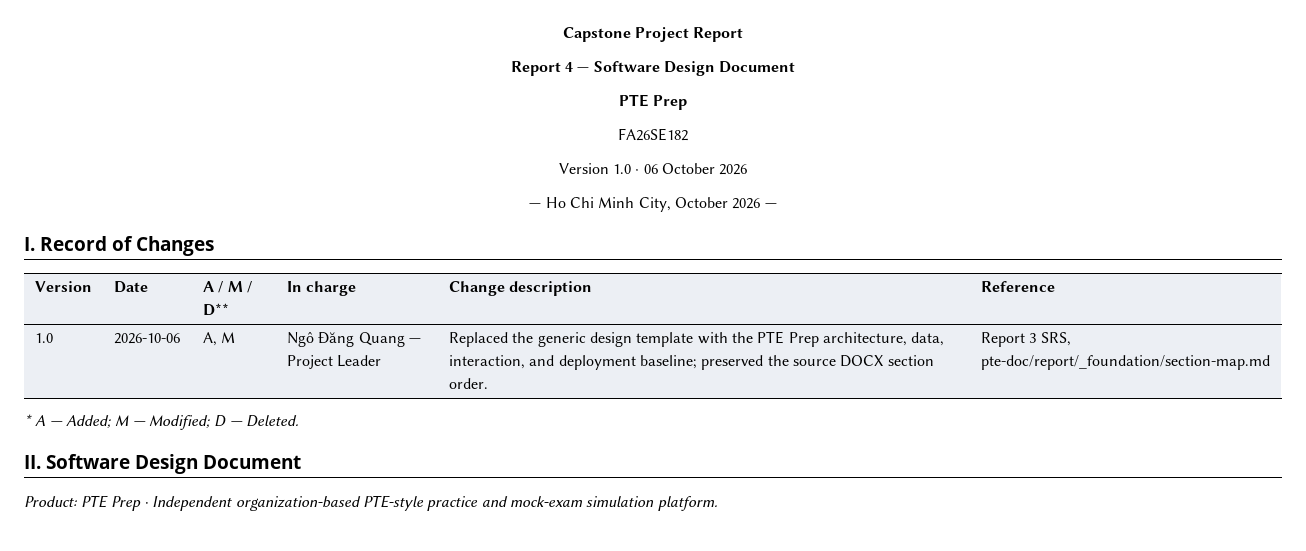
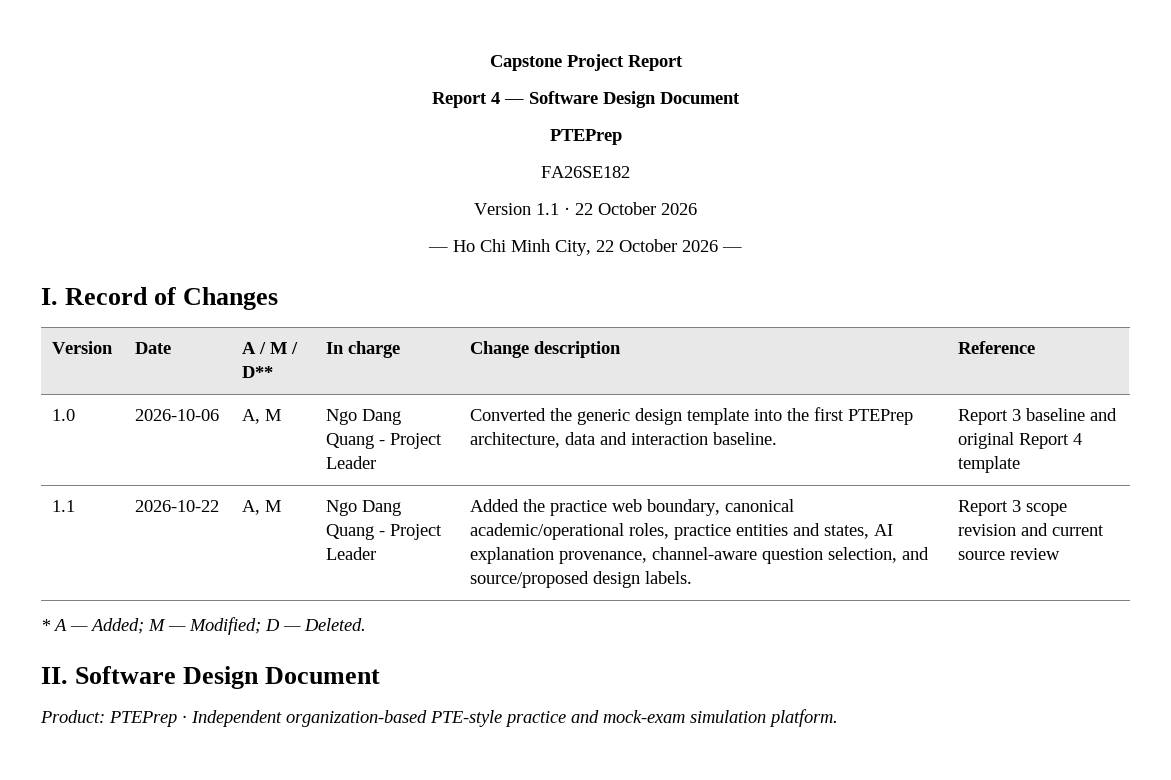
  Report 4 — Software Design Document
- PTE Prep
+ PTEPrep
- Version 1.0 · 06 October 2026
+ Version 1.1 · 22 October 2026
- — Ho Chi Minh City, October 2026 —
+ — Ho Chi Minh City, 22 October 2026 —
- 1.0 | 2026-10-06 | A, M | Ngô Đăng Quang — Project Leader | Replaced the generic design template with the PTE Prep architecture, data, interaction, and deployment baseline; preserved the source DOCX section order. | Report 3 SRS, pte-doc/report/_foundation/section-map.md
+ 1.0 | 2026-10-06 | A, M | Ngo Dang Quang - Project Leader | Converted the generic design template into the first PTEPrep architecture, data and interaction baseline. | Report 3 baseline and original Report 4 template
+ 1.1 | 2026-10-22 | A, M | Ngo Dang Quang - Project Leader | Added the practice web boundary, canonical academic/operational roles, practice entities and states, AI explanation provenance, channel-aware question selection, and source/proposed design labels. | Report 3 scope revision and current source review
- Product: PTE Prep · Independent organization-based PTE-style practice and mock-exam simulation platform.
+ Product: PTEPrep · Independent organization-based PTE-style practice and mock-exam simulation platform.

